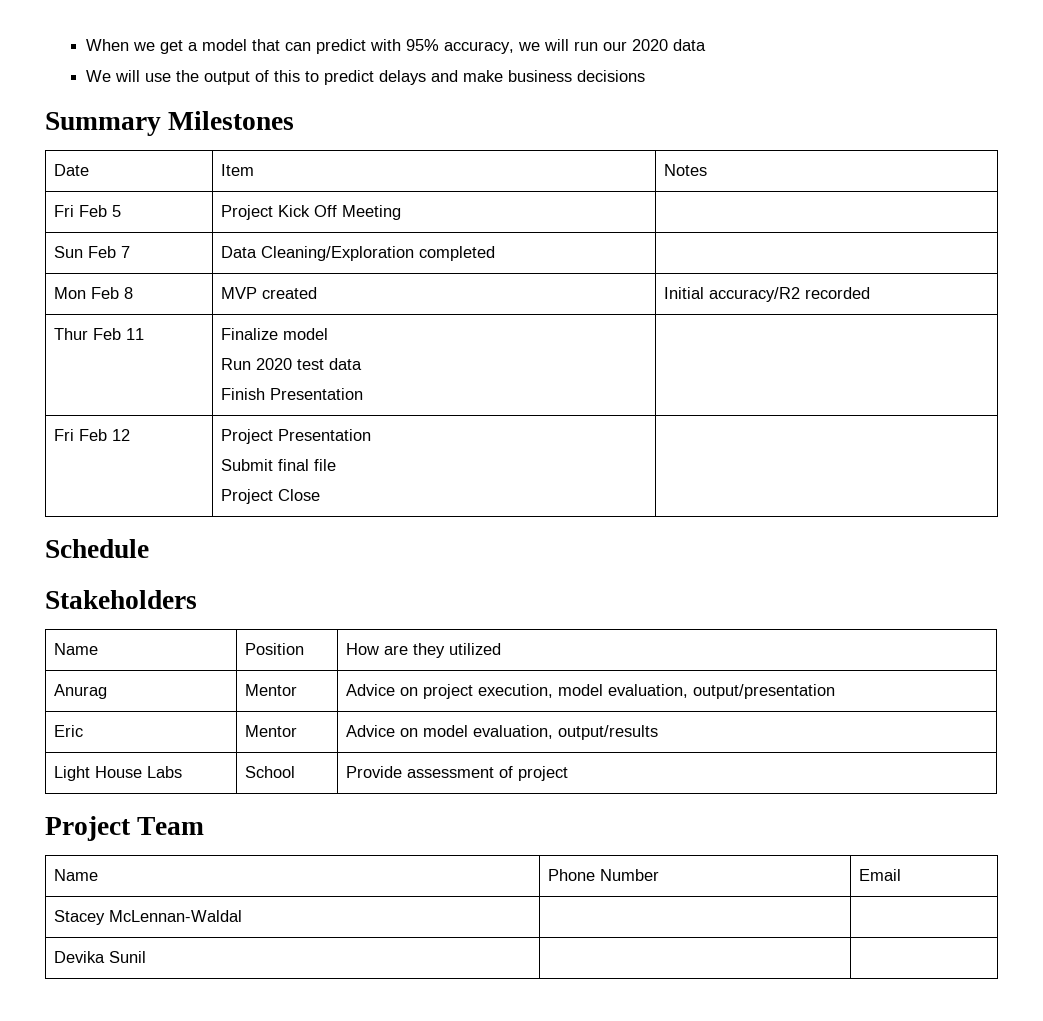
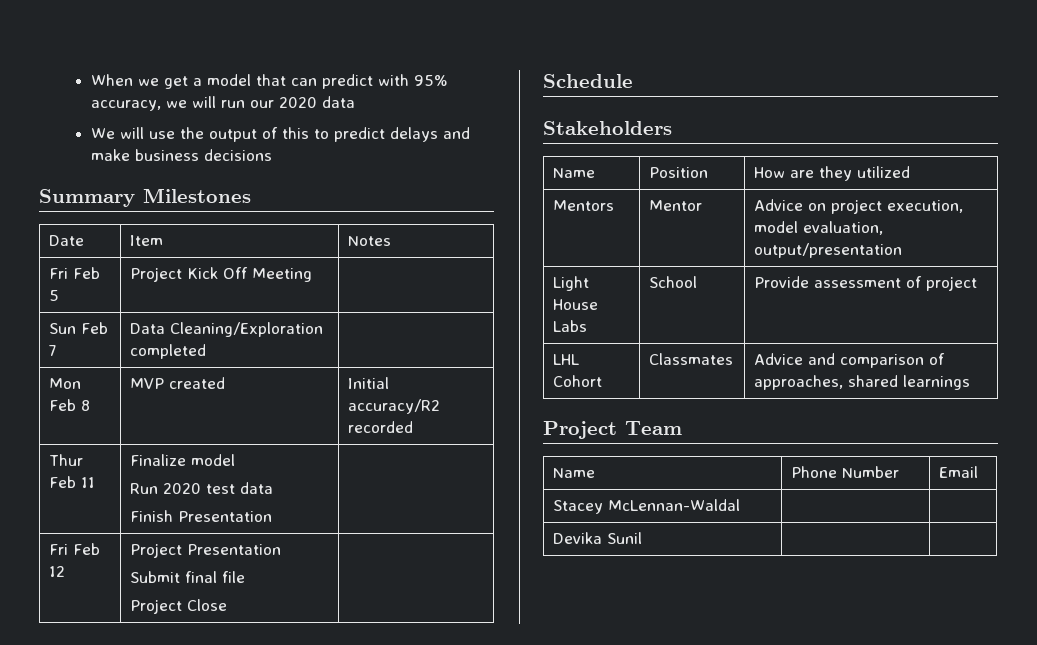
- Anurag | Mentor | Advice on project execution, model evaluation, output/presentation
+ Mentors | Mentor | Advice on project execution, model evaluation, output/presentation
- Eric | Mentor | Advice on model evaluation, output/results
+ LHL Cohort | Classmates | Advice and comparison of approaches, shared learnings

